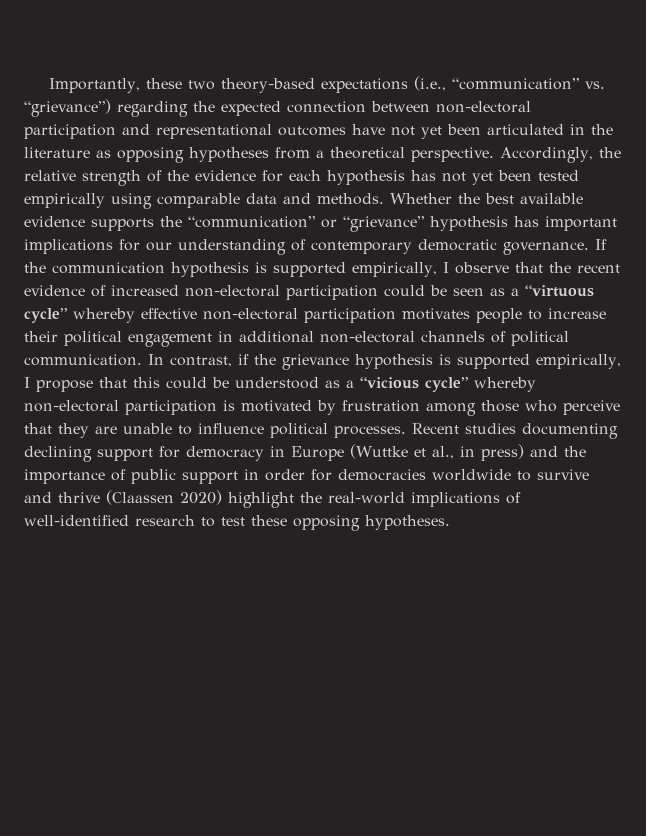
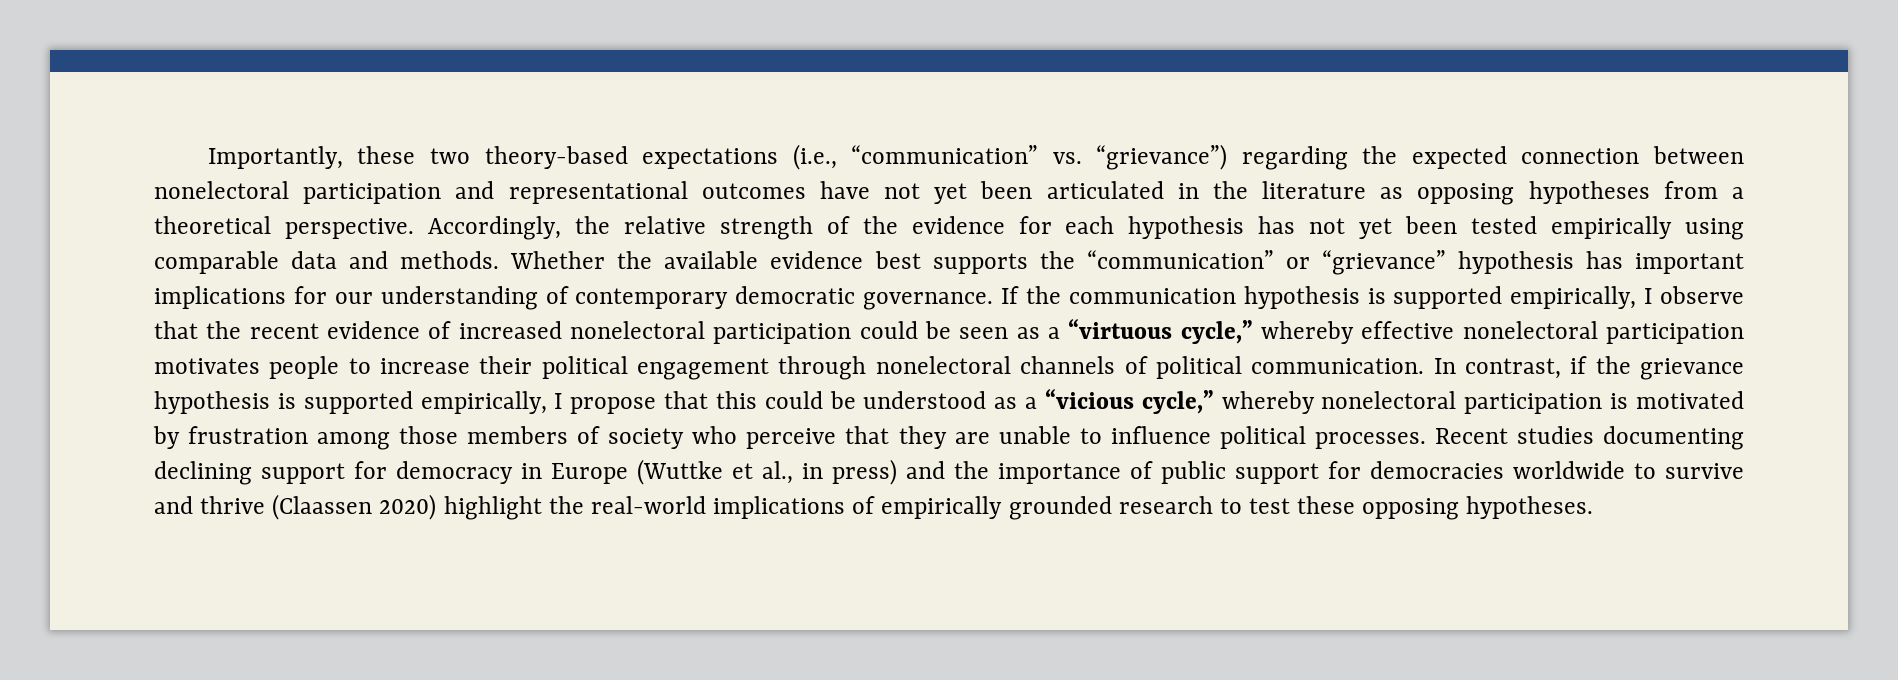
- Importantly, these two theory-based expectations (i.e., “communication” vs. “grievance”) regarding the expected connection between non-electoral participation and representational outcomes have not yet been articulated in the literature as opposing hypotheses from a theoretical perspective.
+ Importantly, these two theory-based expectations (i.e., “communication” vs. “grievance”) regarding the expected connection between nonelectoral participation and representational outcomes have not yet been articulated in the literature as opposing hypotheses from a theoretical perspective.
- Whether the best available evidence supports the “communication” or “grievance” hypothesis has important implications for our understanding of contemporary democratic governance.
+ Whether the available evidence best supports the “communication” or “grievance” hypothesis has important implications for our understanding of contemporary democratic governance.
- If the communication hypothesis is supported empirically, I observe that the recent evidence of increased non-electoral participation could be seen as a “virtuous cycle” whereby effective non-electoral participation motivates people to increase their political engagement in additional non-electoral channels of political communication.
+ If the communication hypothesis is supported empirically, I observe that the recent evidence of increased nonelectoral participation could be seen as a “virtuous cycle,” whereby effective nonelectoral participation motivates people to increase their political engagement through nonelectoral channels of political communication.
- In contrast, if the grievance hypothesis is supported empirically, I propose that this could be understood as a “vicious cycle” whereby non-electoral participation is motivated by frustration among those who perceive that they are unable to influence political processes.
+ In contrast, if the grievance hypothesis is supported empirically, I propose that this could be understood as a “vicious cycle,” whereby nonelectoral participation is motivated by frustration among those members of society who perceive that they are unable to influence political processes.
- Recent studies documenting declining support for democracy in Europe (Wuttke et al., in press) and the importance of public support in order for democracies worldwide to survive and thrive (Claassen 2020) highlight the real-world implications of well-identified research to test these opposing hypotheses.
+ Recent studies documenting declining support for democracy in Europe (Wuttke et al., in press) and the importance of public support for democracies worldwide to survive and thrive (Claassen 2020) highlight the real-world implications of empirically grounded research to test these opposing hypotheses.

